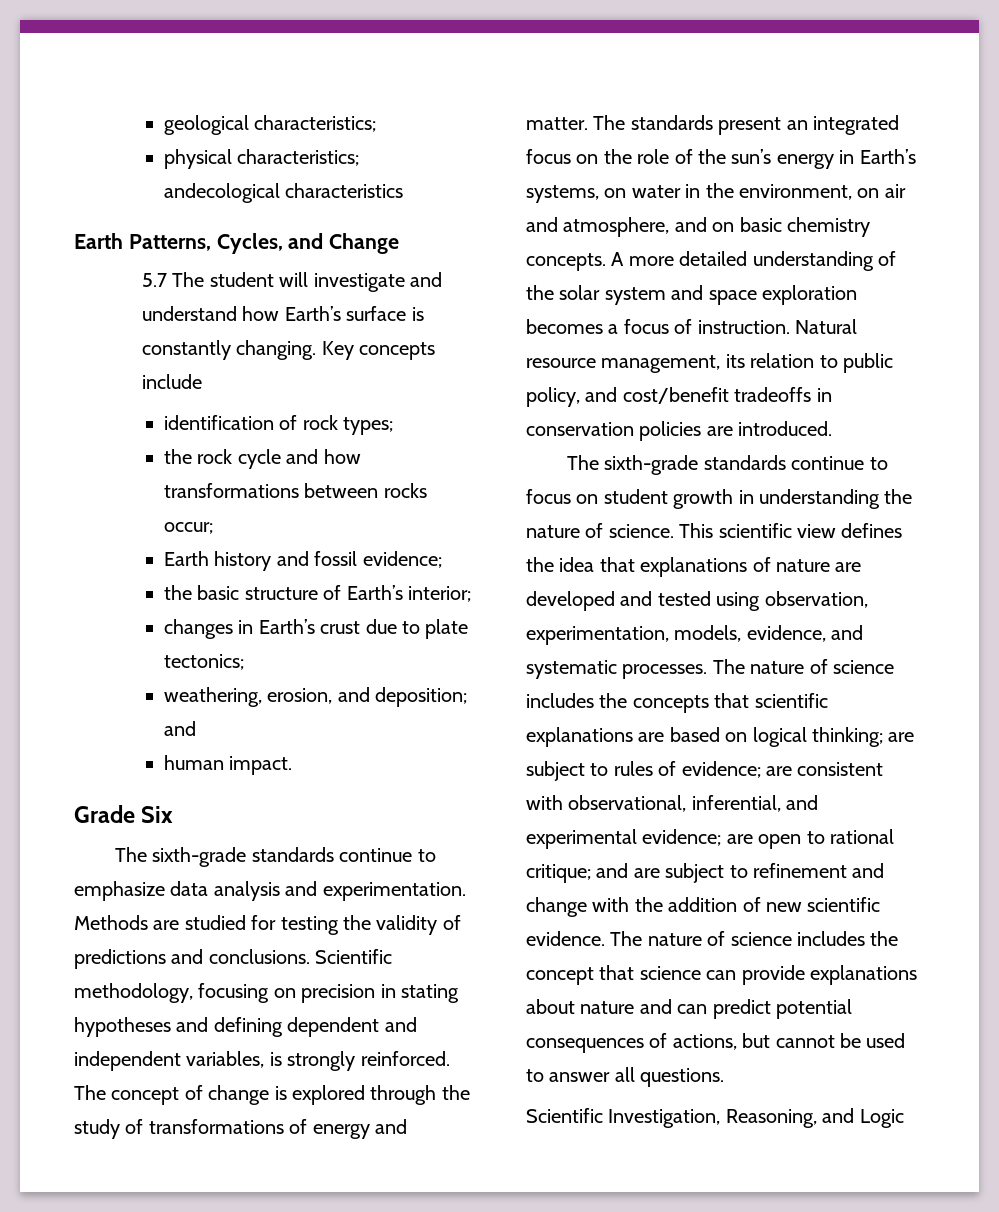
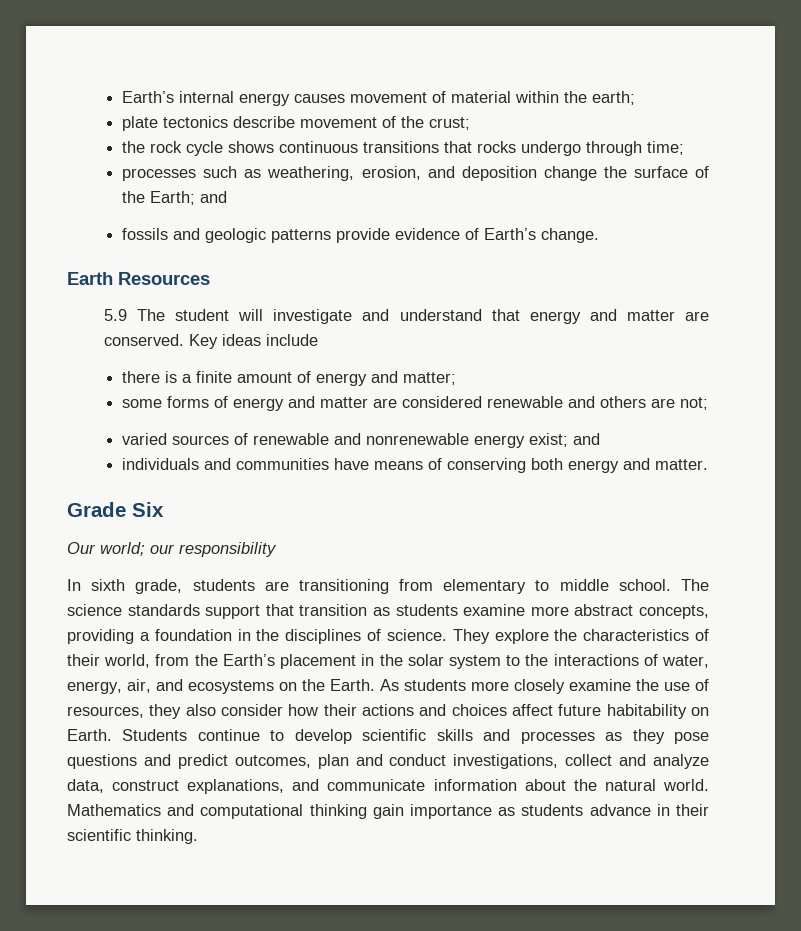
- geological characteristics;
- physical characteristics; andecological characteristics
- Earth Patterns, Cycles, and Change
- 5.7 The student will investigate and understand how Earth’s surface is constantly changing. Key concepts include
- identification of rock types;
- the rock cycle and how transformations between rocks occur;
- Earth history and fossil evidence;
- the basic structure of Earth’s interior;
- changes in Earth’s crust due to plate tectonics;
- weathering, erosion, and deposition; and
- human impact.
+ Earth’s internal energy causes movement of material within the earth;
+ plate tectonics describe movement of the crust;
+ the rock cycle shows continuous transitions that rocks undergo through time;
+ processes such as weathering, erosion, and deposition change the surface of the Earth; and
+ fossils and geologic patterns provide evidence of Earth’s change.
+ Earth Resources
+ 5.9 The student will investigate and understand that energy and matter are conserved. Key ideas include
+ there is a finite amount of energy and matter;
+ some forms of energy and matter are considered renewable and others are not;
+ varied sources of renewable and nonrenewable energy exist; and
+ individuals and communities have means of conserving both energy and matter.
  Grade Six
- The sixth-grade standards continue to emphasize data analysis and experimentation. Methods are studied for testing the validity of predictions and conclusions. Scientific methodology, focusing on precision in stating hypotheses and defining dependent and independent variables, is strongly reinforced. The concept of change is explored through the study of transformations of energy and matter. The standards present an integrated focus on the role of the sun’s energy in Earth’s systems, on water in the environment, on air and atmosphere, and on basic chemistry concepts. A more detailed understanding of the solar system and space exploration becomes a focus of instruction. Natural resource management, its relation to public policy, and cost/benefit tradeoffs in conservation policies are introduced.
- The sixth-grade standards continue to focus on student growth in understanding the nature of science. This scientific view defines the idea that explanations of nature are developed and tested using observation, experimentation, models, evidence, and systematic processes. The nature of science includes the concepts that scientific explanations are based on logical thinking; are subject to rules of evidence; are consistent with observational, inferential, and experimental evidence; are open to rational critique; and are subject to refinement and change with the addition of new scientific evidence. The nature of science includes the concept that science can provide explanations about nature and can predict potential consequences of actions, but cannot be used to answer all questions.
- Scientific Investigation, Reasoning, and Logic
+ Our world; our responsibility
+ In sixth grade, students are transitioning from elementary to middle school. The science standards support that transition as students examine more abstract concepts, providing a foundation in the disciplines of science. They explore the characteristics of their world, from the Earth’s placement in the solar system to the interactions of water, energy, air, and ecosystems on the Earth. As students more closely examine the use of resources, they also consider how their actions and choices affect future habitability on Earth. Students continue to develop scientific skills and processes as they pose questions and predict outcomes, plan and conduct investigations, collect and analyze data, construct explanations, and communicate information about the natural world. Mathematics and computational thinking gain importance as students advance in their scientific thinking.

